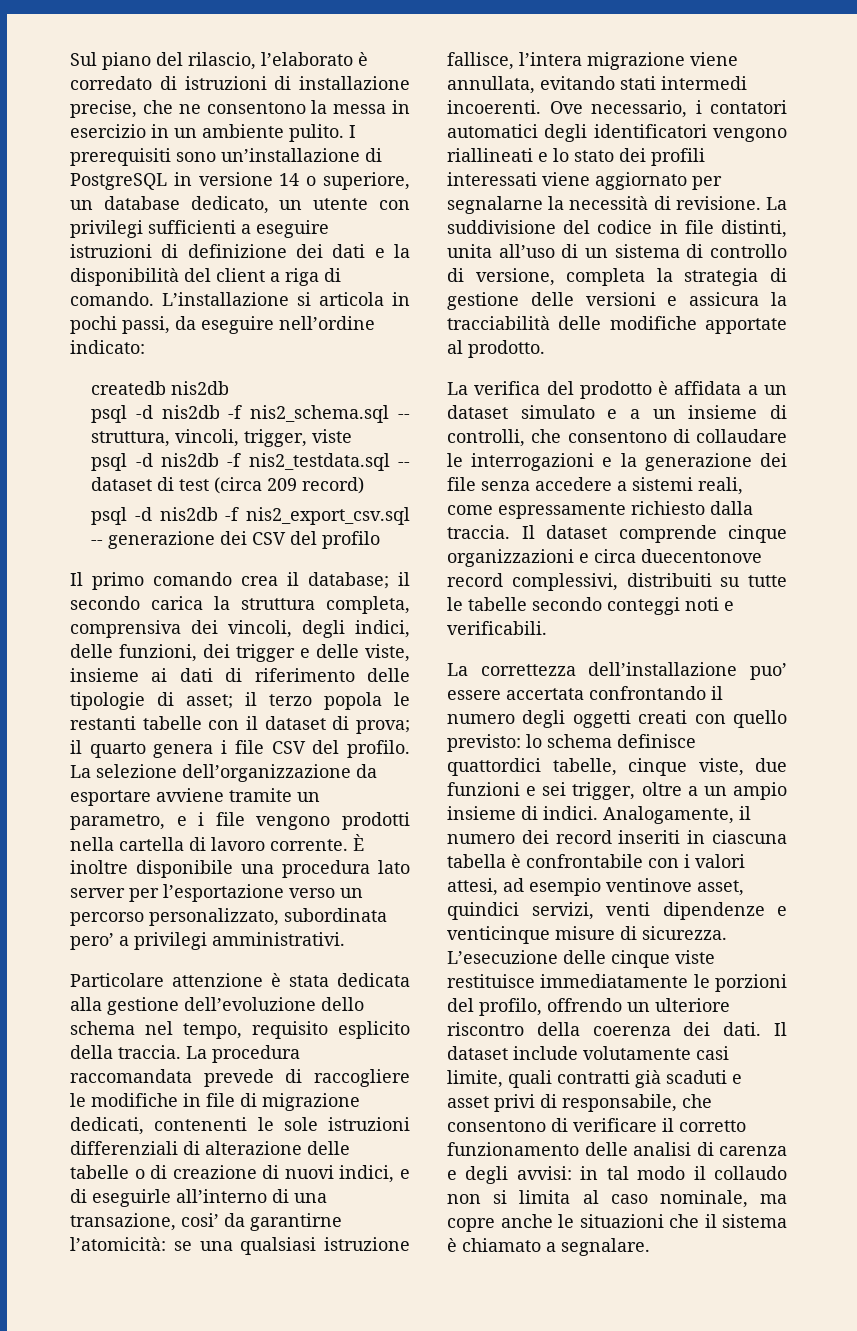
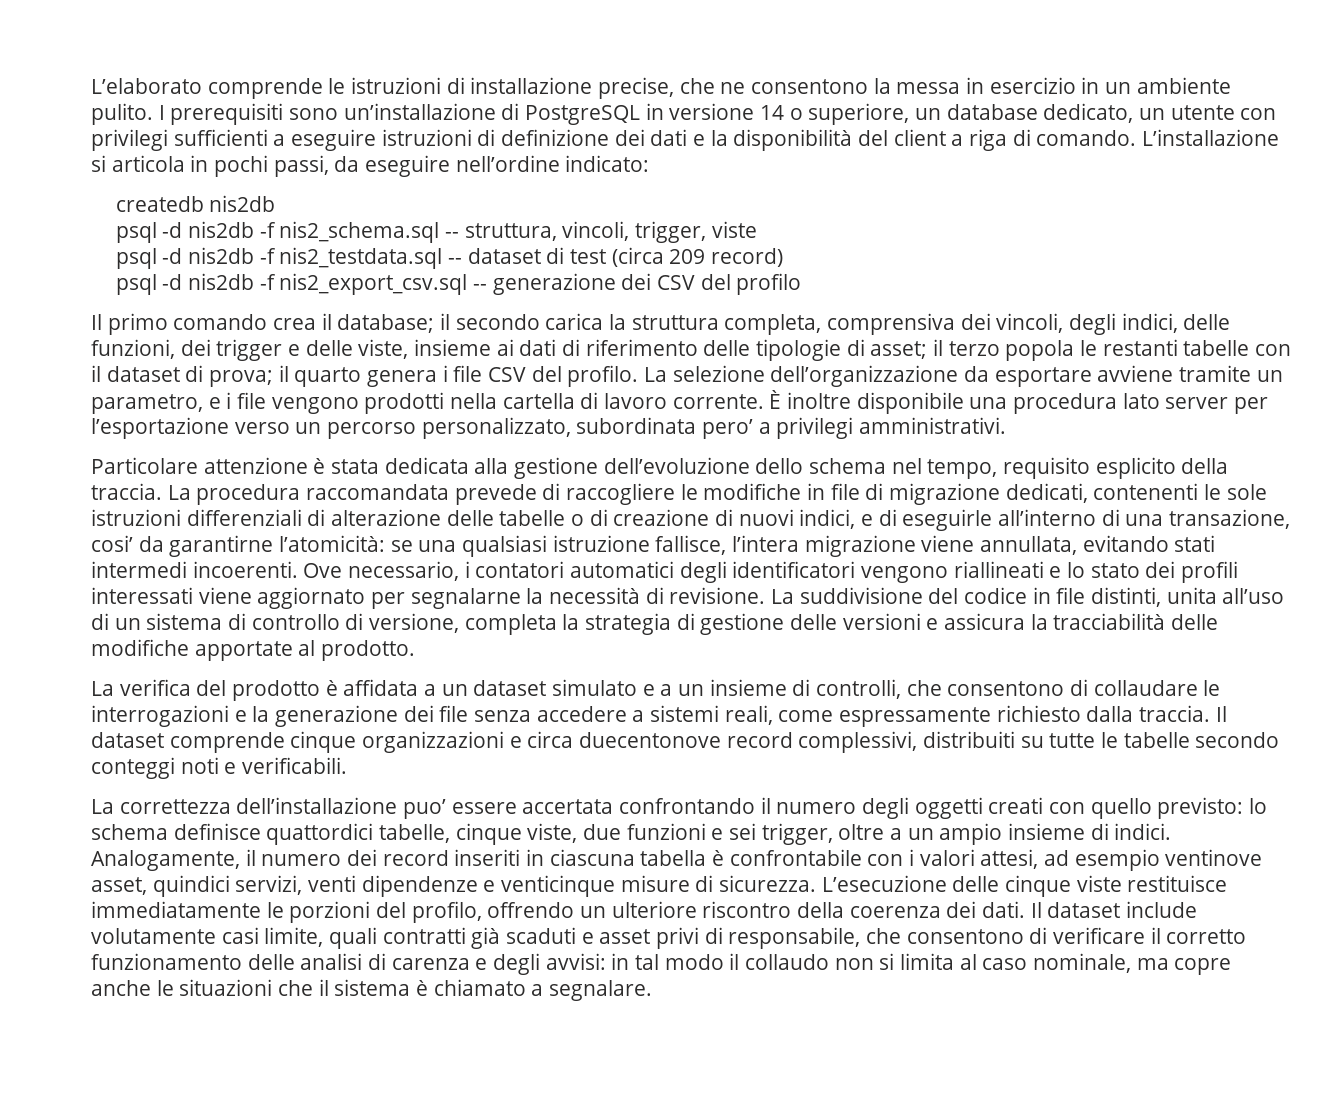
- Sul piano del rilascio, l’elaborato è corredato di istruzioni di installazione precise, che ne consentono la messa in esercizio in un ambiente pulito.
+ L’elaborato comprende le istruzioni di installazione precise, che ne consentono la messa in esercizio in un ambiente pulito.

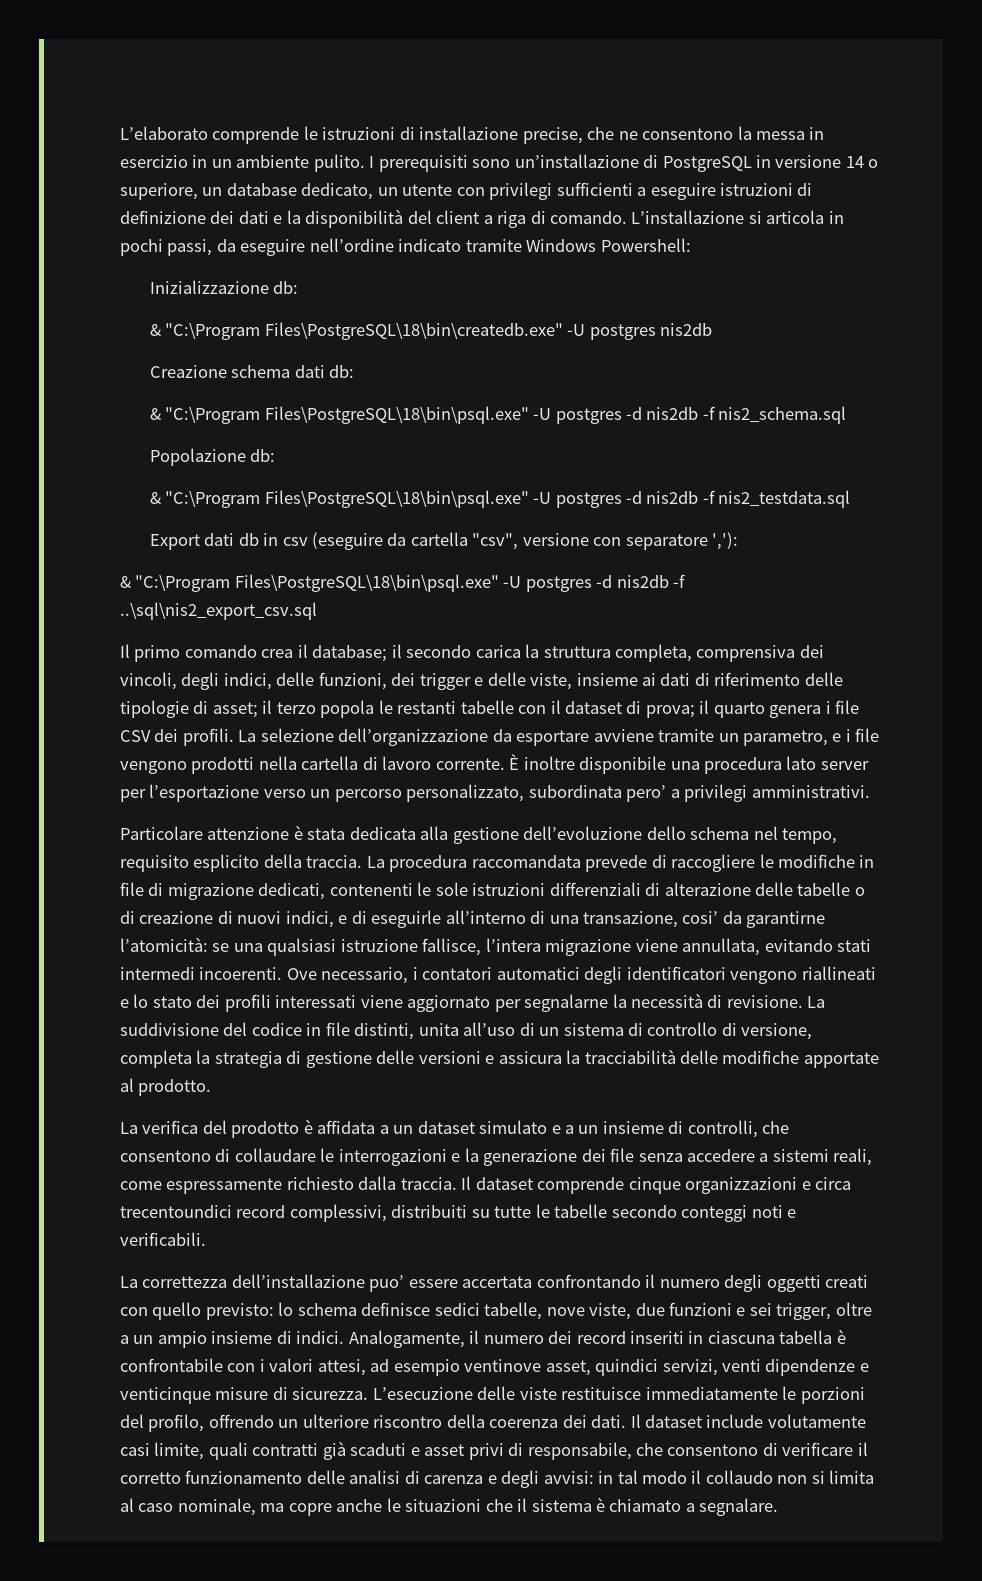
- L’installazione si articola in pochi passi, da eseguire nell’ordine indicato:
- createdb nis2db
- psql -d nis2db -f nis2_schema.sql -- struttura, vincoli, trigger, viste
- psql -d nis2db -f nis2_testdata.sql -- dataset di test (circa 209 record)
- psql -d nis2db -f nis2_export_csv.sql -- generazione dei CSV del profilo
+ L’installazione si articola in pochi passi, da eseguire nell’ordine indicato tramite Windows Powershell:
+ Inizializzazione db:
+ & "C:\Program Files\PostgreSQL\18\bin\createdb.exe" -U postgres nis2db
+ Creazione schema dati db:
+ & "C:\Program Files\PostgreSQL\18\bin\psql.exe" -U postgres -d nis2db -f nis2_schema.sql
+ Popolazione db:
+ & "C:\Program Files\PostgreSQL\18\bin\psql.exe" -U postgres -d nis2db -f nis2_testdata.sql
+ Export dati db in csv (eseguire da cartella "csv", versione con separatore ','):
+ & "C:\Program Files\PostgreSQL\18\bin\psql.exe" -U postgres -d nis2db -f ..\sql\nis2_export_csv.sql
- Il primo comando crea il database; il secondo carica la struttura completa, comprensiva dei vincoli, degli indici, delle funzioni, dei trigger e delle viste, insieme ai dati di riferimento delle tipologie di asset; il terzo popola le restanti tabelle con il dataset di prova; il quarto genera i file CSV del profilo.
+ Il primo comando crea il database; il secondo carica la struttura completa, comprensiva dei vincoli, degli indici, delle funzioni, dei trigger e delle viste, insieme ai dati di riferimento delle tipologie di asset; il terzo popola le restanti tabelle con il dataset di prova; il quarto genera i file CSV dei profili.
- Il dataset comprende cinque organizzazioni e circa duecentonove record complessivi, distribuiti su tutte le tabelle secondo conteggi noti e verificabili.
+ Il dataset comprende cinque organizzazioni e circa trecentoundici record complessivi, distribuiti su tutte le tabelle secondo conteggi noti e verificabili.
- La correttezza dell’installazione puo’ essere accertata confrontando il numero degli oggetti creati con quello previsto: lo schema definisce quattordici tabelle, cinque viste, due funzioni e sei trigger, oltre a un ampio insieme di indici.
+ La correttezza dell’installazione puo’ essere accertata confrontando il numero degli oggetti creati con quello previsto: lo schema definisce sedici tabelle, nove viste, due funzioni e sei trigger, oltre a un ampio insieme di indici.
- L’esecuzione delle cinque viste restituisce immediatamente le porzioni del profilo, offrendo un ulteriore riscontro della coerenza dei dati.
+ L’esecuzione delle viste restituisce immediatamente le porzioni del profilo, offrendo un ulteriore riscontro della coerenza dei dati.

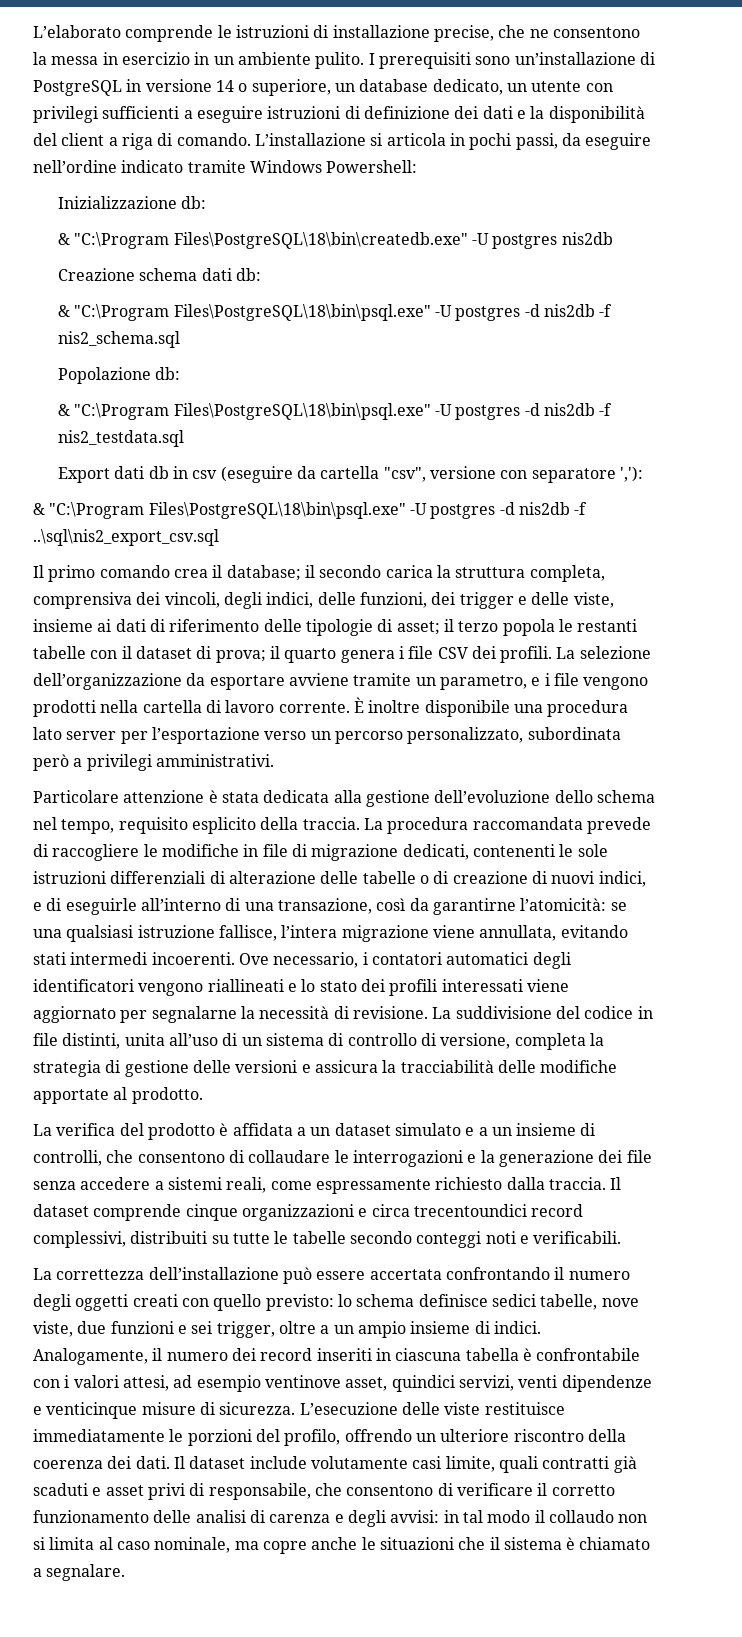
- È inoltre disponibile una procedura lato server per l’esportazione verso un percorso personalizzato, subordinata pero’ a privilegi amministrativi.
+ È inoltre disponibile una procedura lato server per l’esportazione verso un percorso personalizzato, subordinata però a privilegi amministrativi.
- La procedura raccomandata prevede di raccogliere le modifiche in file di migrazione dedicati, contenenti le sole istruzioni differenziali di alterazione delle tabelle o di creazione di nuovi indici, e di eseguirle all’interno di una transazione, cosi’ da garantirne l’atomicità: se una qualsiasi istruzione fallisce, l’intera migrazione viene annullata, evitando stati intermedi incoerenti.
+ La procedura raccomandata prevede di raccogliere le modifiche in file di migrazione dedicati, contenenti le sole istruzioni differenziali di alterazione delle tabelle o di creazione di nuovi indici, e di eseguirle all’interno di una transazione, così da garantirne l’atomicità: se una qualsiasi istruzione fallisce, l’intera migrazione viene annullata, evitando stati intermedi incoerenti.
- La correttezza dell’installazione puo’ essere accertata confrontando il numero degli oggetti creati con quello previsto: lo schema definisce sedici tabelle, nove viste, due funzioni e sei trigger, oltre a un ampio insieme di indici.
+ La correttezza dell’installazione può essere accertata confrontando il numero degli oggetti creati con quello previsto: lo schema definisce sedici tabelle, nove viste, due funzioni e sei trigger, oltre a un ampio insieme di indici.

